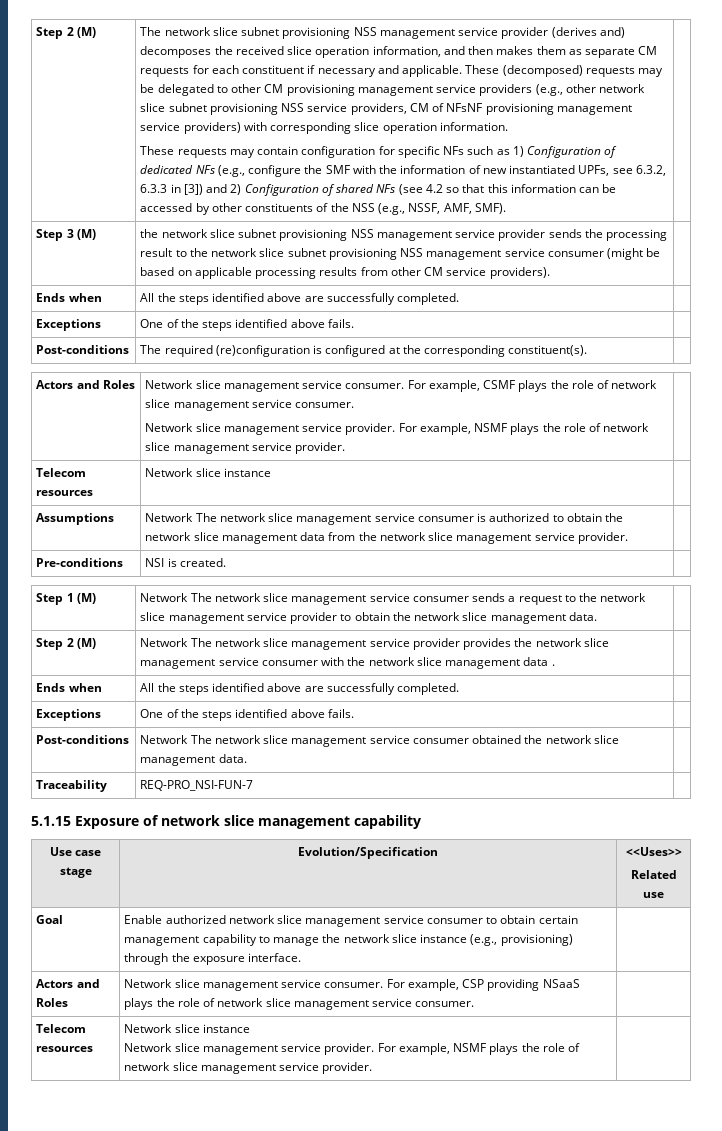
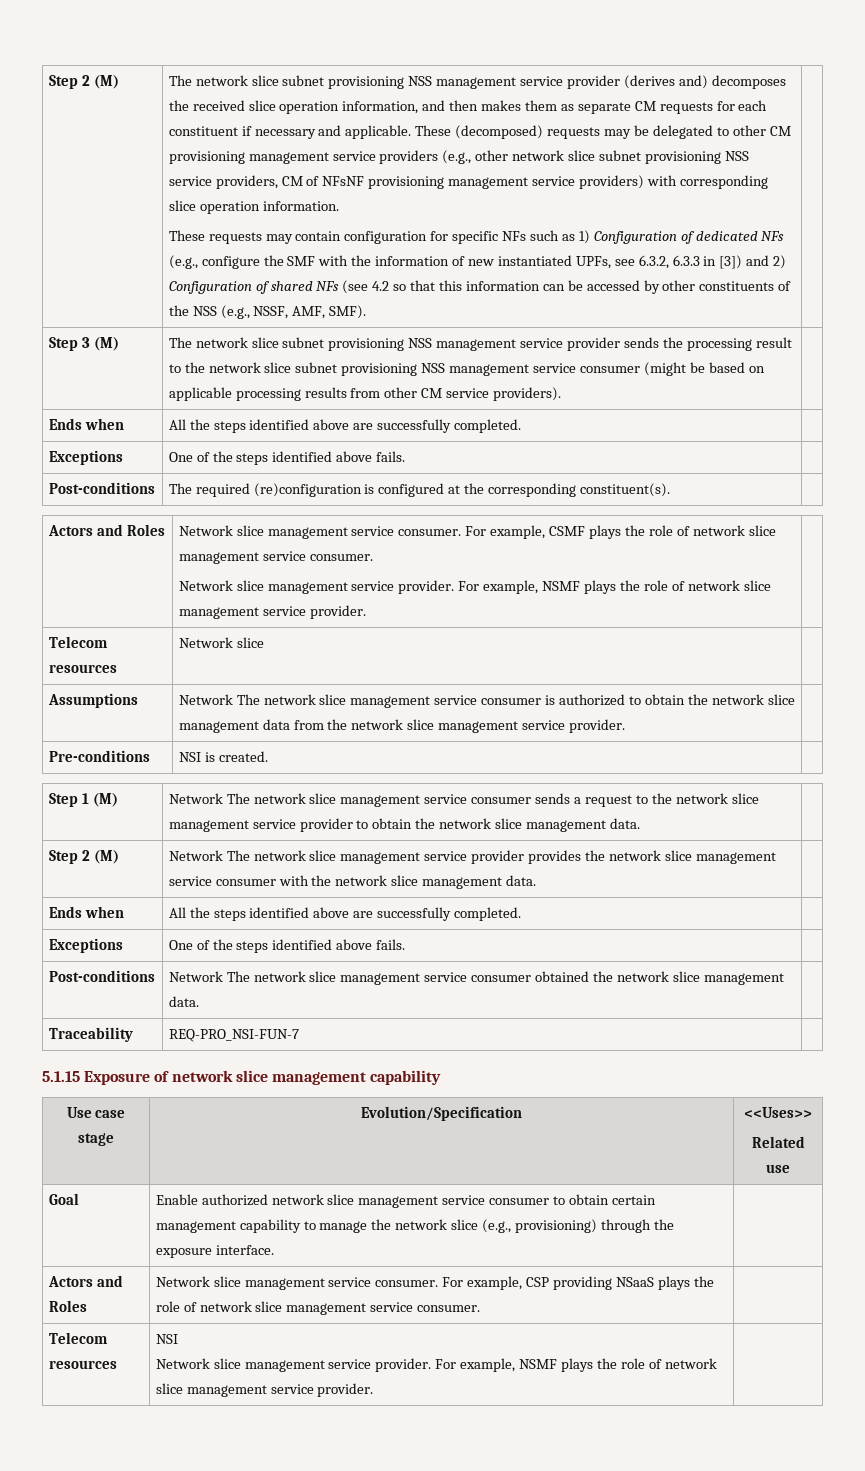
- Step 3 (M) | the network slice subnet provisioning NSS management service provider sends the processing result to the network slice subnet provisioning NSS management service consumer (might be based on applicable processing results from other CM service providers). |
+ Step 3 (M) | The network slice subnet provisioning NSS management service provider sends the processing result to the network slice subnet provisioning NSS management service consumer (might be based on applicable processing results from other CM service providers). |
- Telecom resources | Network slice instance |
+ Telecom resources | Network slice |
- Step 2 (M) | Network The network slice management service provider provides the network slice management service consumer with the network slice management data . |
+ Step 2 (M) | Network The network slice management service provider provides the network slice management service consumer with the network slice management data. |
- Goal | Enable authorized network slice management service consumer to obtain certain management capability to manage the network slice instance (e.g., provisioning) through the exposure interface. |
+ Goal | Enable authorized network slice management service consumer to obtain certain management capability to manage the network slice (e.g., provisioning) through the exposure interface. |
  Actors and Roles | Network slice management service consumer. For example, CSP providing NSaaS plays the role of network slice management service consumer. |
- Telecom resources | Network slice instance
+ Telecom resources | NSI

